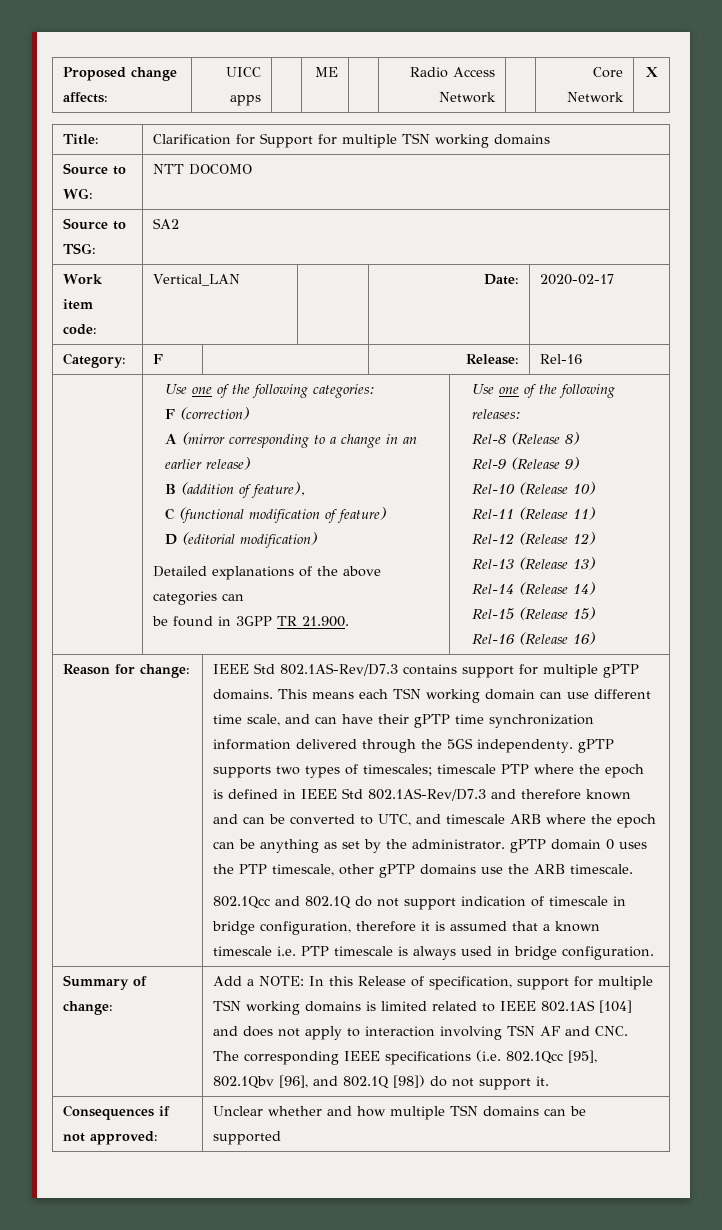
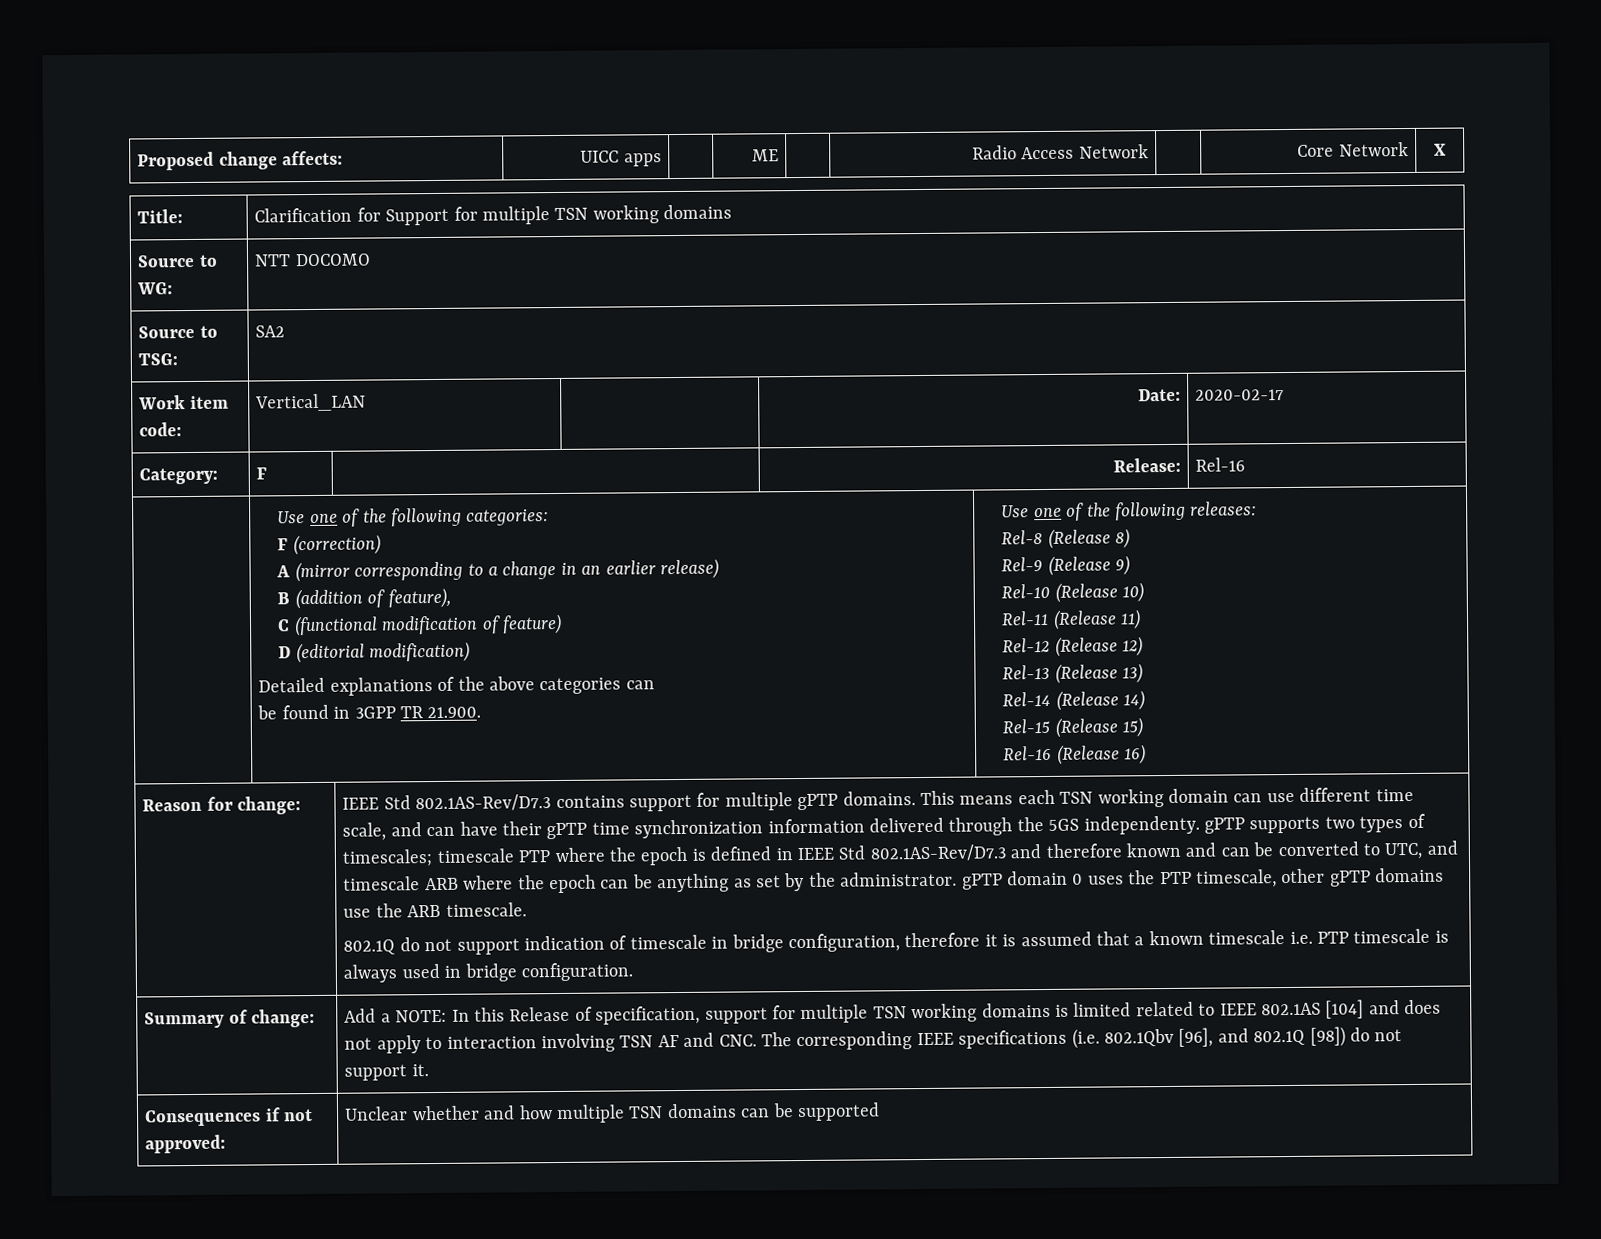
- 802.1Qcc and 802.1Q do not support indication of timescale in bridge configuration, therefore it is assumed that a known timescale i.e. PTP timescale is always used in bridge configuration.
+ 802.1Q do not support indication of timescale in bridge configuration, therefore it is assumed that a known timescale i.e. PTP timescale is always used in bridge configuration.
- Add a NOTE: In this Release of specification, support for multiple TSN working domains is limited related to IEEE 802.1AS [104] and does not apply to interaction involving TSN AF and CNC. The corresponding IEEE specifications (i.e. 802.1Qcc [95], 802.1Qbv [96], and 802.1Q [98]) do not support it.
+ Add a NOTE: In this Release of specification, support for multiple TSN working domains is limited related to IEEE 802.1AS [104] and does not apply to interaction involving TSN AF and CNC. The corresponding IEEE specifications (i.e. 802.1Qbv [96], and 802.1Q [98]) do not support it.

